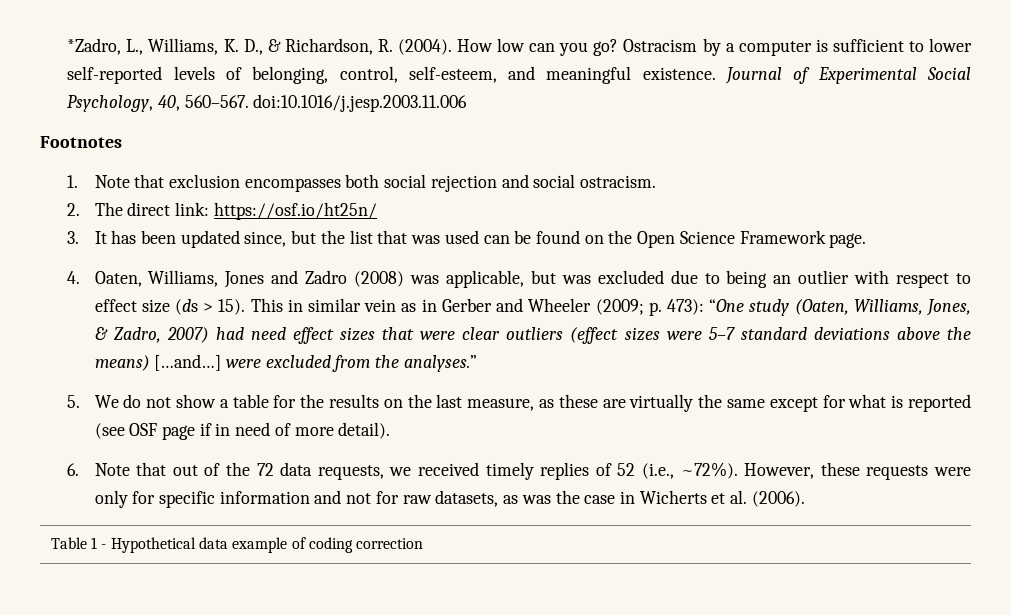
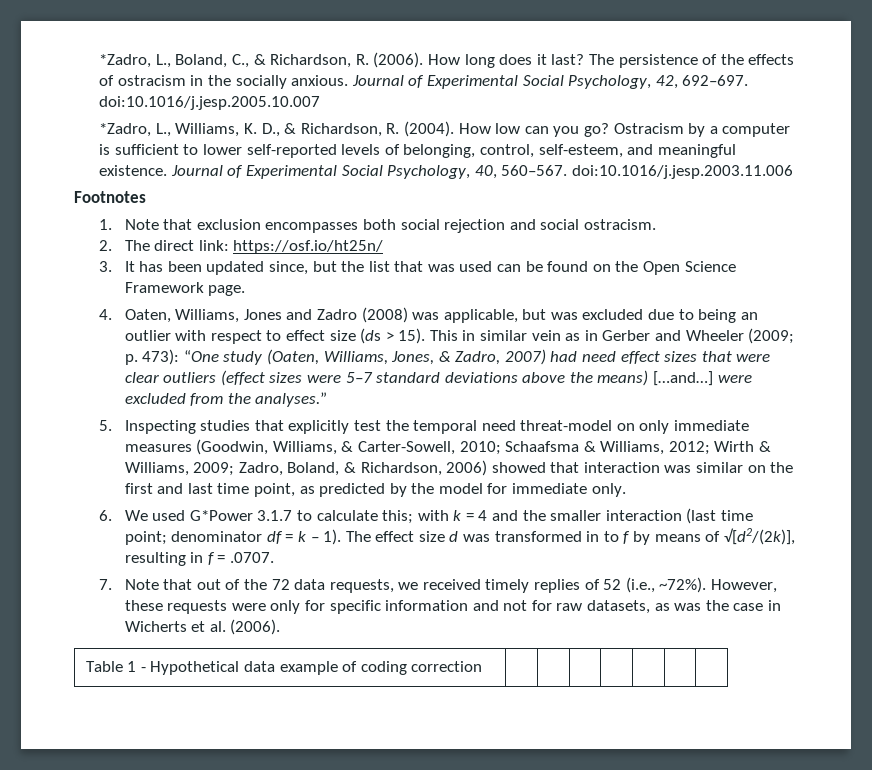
+ *Zadro, L., Boland, C., & Richardson, R. (2006). How long does it last? The persistence of the effects of ostracism in the socially anxious. Journal of Experimental Social Psychology, 42, 692–697. doi:10.1016/j.jesp.2005.10.007
- 5. We do not show a table for the results on the last measure, as these are virtually the same except for what is reported (see OSF page if in need of more detail).
- 6. Note that out of the 72 data requests, we received timely replies of 52 (i.e., ~72%).
+ 5. Inspecting studies that explicitly test the temporal need threat-model on only immediate measures (Goodwin, Williams, & Carter-Sowell, 2010; Schaafsma & Williams, 2012; Wirth & Williams, 2009; Zadro, Boland, & Richardson, 2006) showed that interaction was similar on the first and last time point, as predicted by the model for immediate only.
+ 6. We used G*Power 3.1.7 to calculate this; with k = 4 and the smaller interaction (last time point; denominator df = k – 1). The effect size d was transformed in to f by means of √[d2/(2k)], resulting in f = .0707.
+ 7. Note that out of the 72 data requests, we received timely replies of 52 (i.e., ~72%).

